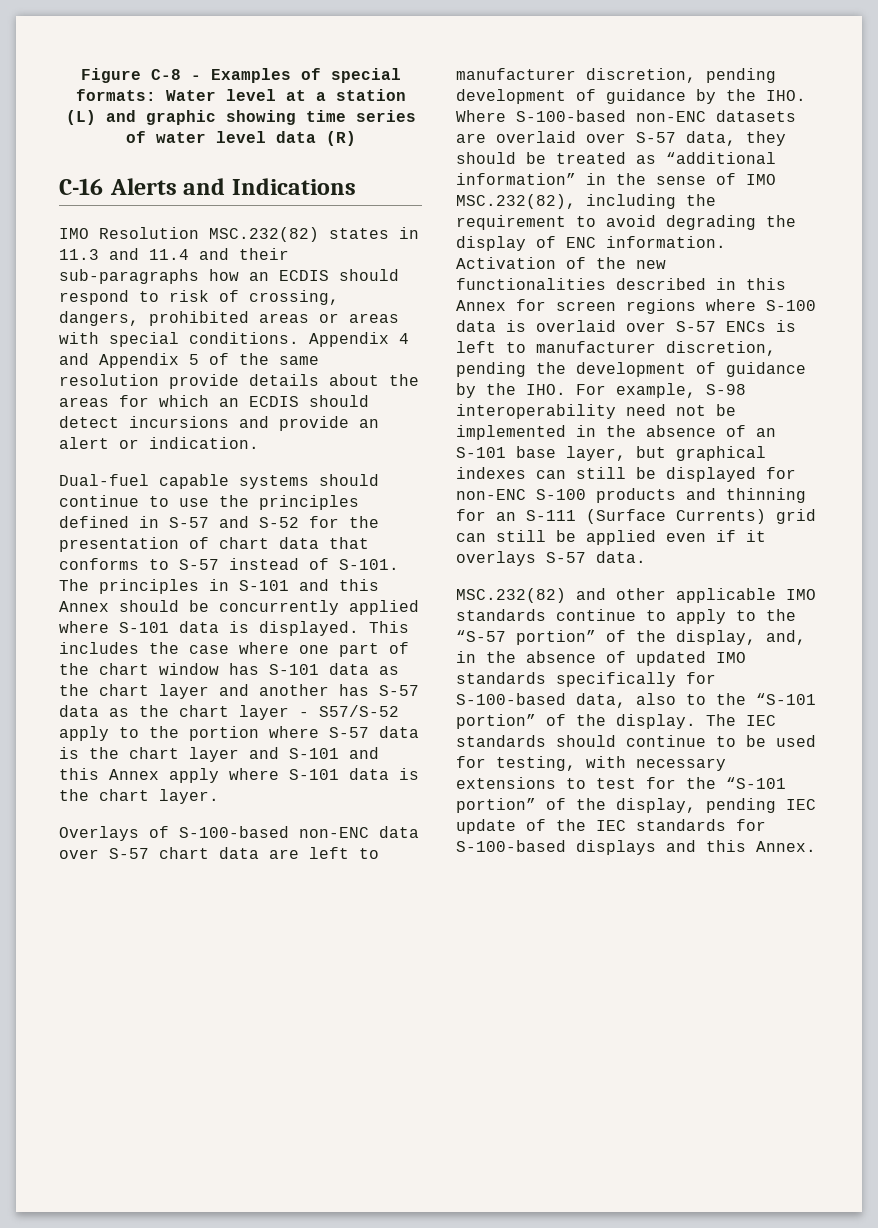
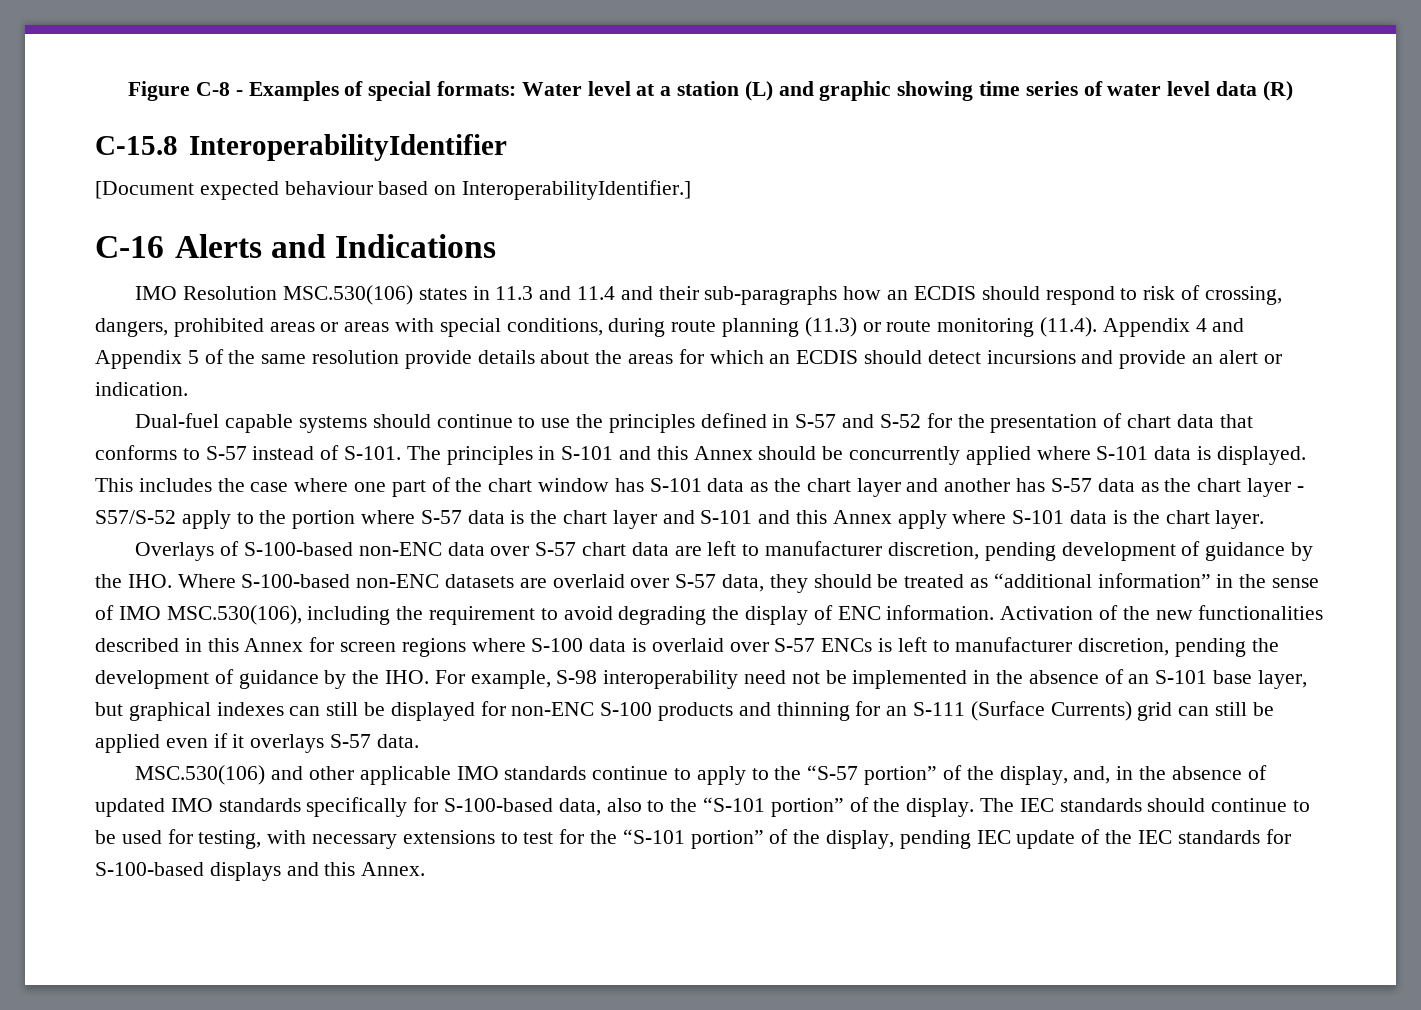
+ C-15.8 InteroperabilityIdentifier
+ [Document expected behaviour based on InteroperabilityIdentifier.]
- IMO Resolution MSC.232(82) states in 11.3 and 11.4 and their sub-paragraphs how an ECDIS should respond to risk of crossing, dangers, prohibited areas or areas with special conditions. Appendix 4 and Appendix 5 of the same resolution provide details about the areas for which an ECDIS should detect incursions and provide an alert or indication.
+ IMO Resolution MSC.530(106) states in 11.3 and 11.4 and their sub-paragraphs how an ECDIS should respond to risk of crossing, dangers, prohibited areas or areas with special conditions, during route planning (11.3) or route monitoring (11.4). Appendix 4 and Appendix 5 of the same resolution provide details about the areas for which an ECDIS should detect incursions and provide an alert or indication.
- Overlays of S-100-based non-ENC data over S-57 chart data are left to manufacturer discretion, pending development of guidance by the IHO. Where S-100-based non-ENC datasets are overlaid over S-57 data, they should be treated as “additional information” in the sense of IMO MSC.232(82), including the requirement to avoid degrading the display of ENC information.
+ Overlays of S-100-based non-ENC data over S-57 chart data are left to manufacturer discretion, pending development of guidance by the IHO. Where S-100-based non-ENC datasets are overlaid over S-57 data, they should be treated as “additional information” in the sense of IMO MSC.530(106), including the requirement to avoid degrading the display of ENC information.
- MSC.232(82) and other applicable IMO standards continue to apply to the “S-57 portion” of the display, and, in the absence of updated IMO standards specifically for S-100-based data, also to the “S-101 portion” of the display.
+ MSC.530(106) and other applicable IMO standards continue to apply to the “S-57 portion” of the display, and, in the absence of updated IMO standards specifically for S-100-based data, also to the “S-101 portion” of the display.

